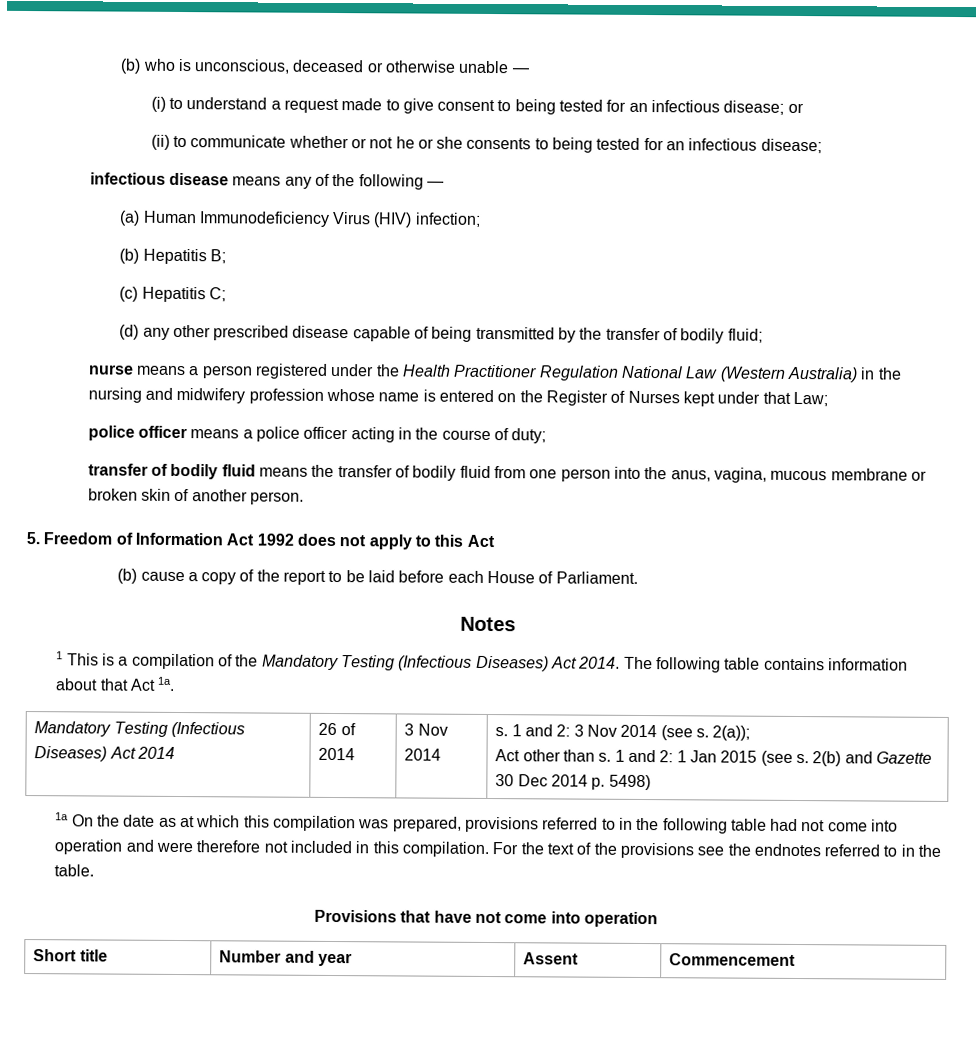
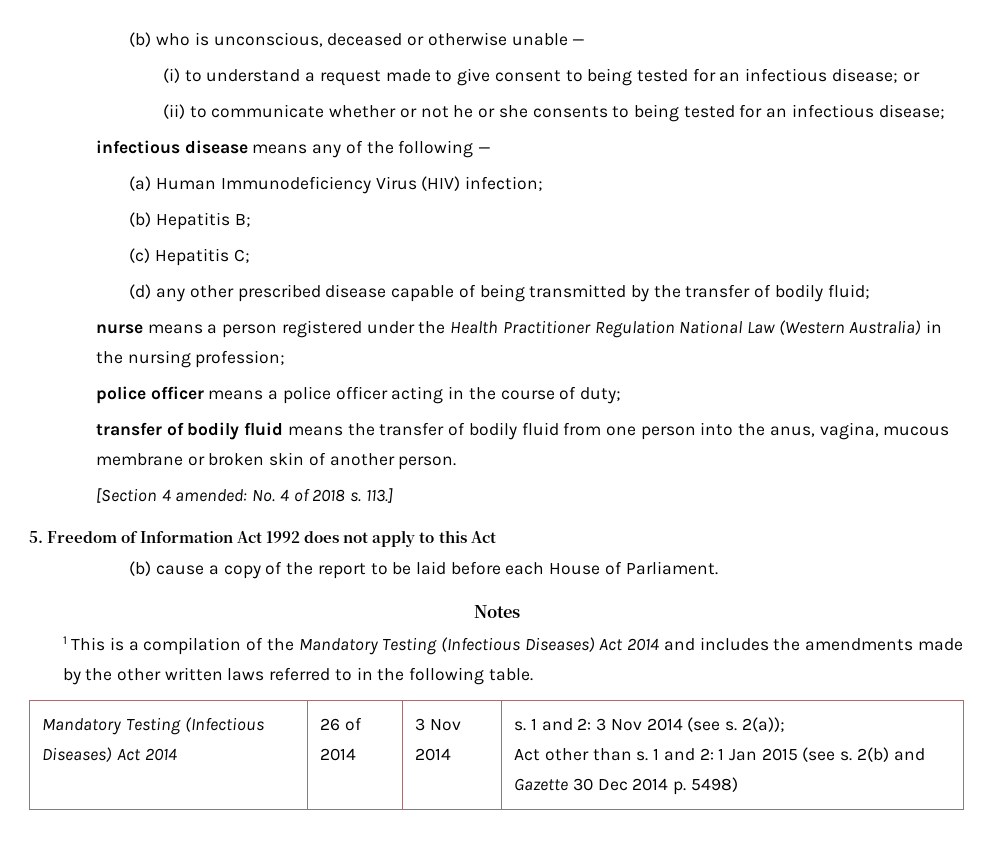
- nurse means a person registered under the Health Practitioner Regulation National Law (Western Australia) in the nursing and midwifery profession whose name is entered on the Register of Nurses kept under that Law;
+ nurse means a person registered under the Health Practitioner Regulation National Law (Western Australia) in the nursing profession;
+ [Section 4 amended: No. 4 of 2018 s. 113.]
- 1 This is a compilation of the Mandatory Testing (Infectious Diseases) Act 2014. The following table contains information about that Act 1a.
+ 1 This is a compilation of the Mandatory Testing (Infectious Diseases) Act 2014 and includes the amendments made by the other written laws referred to in the following table.
- 1a On the date as at which this compilation was prepared, provisions referred to in the following table had not come into operation and were therefore not included in this compilation. For the text of the provisions see the endnotes referred to in the table.
- Provisions that have not come into operation
- Short title | Number and year | Assent | Commencement

